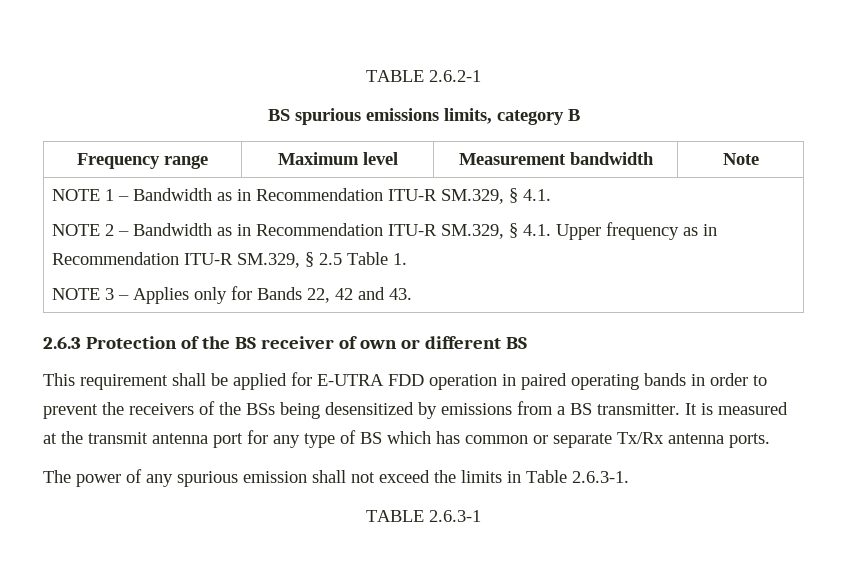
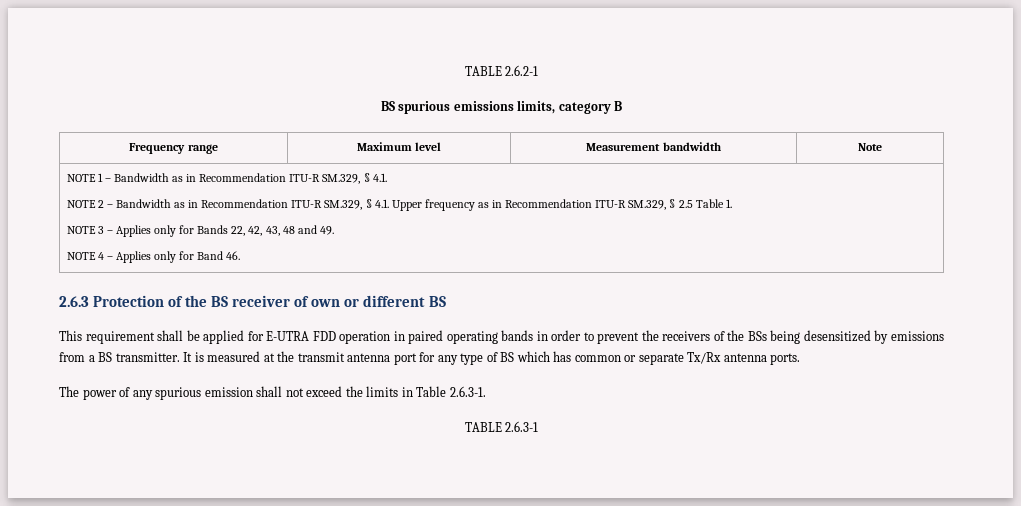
- NOTE 3 – Applies only for Bands 22, 42 and 43.
+ NOTE 3 – Applies only for Bands 22, 42, 43, 48 and 49.
+ NOTE 4 – Applies only for Band 46.

